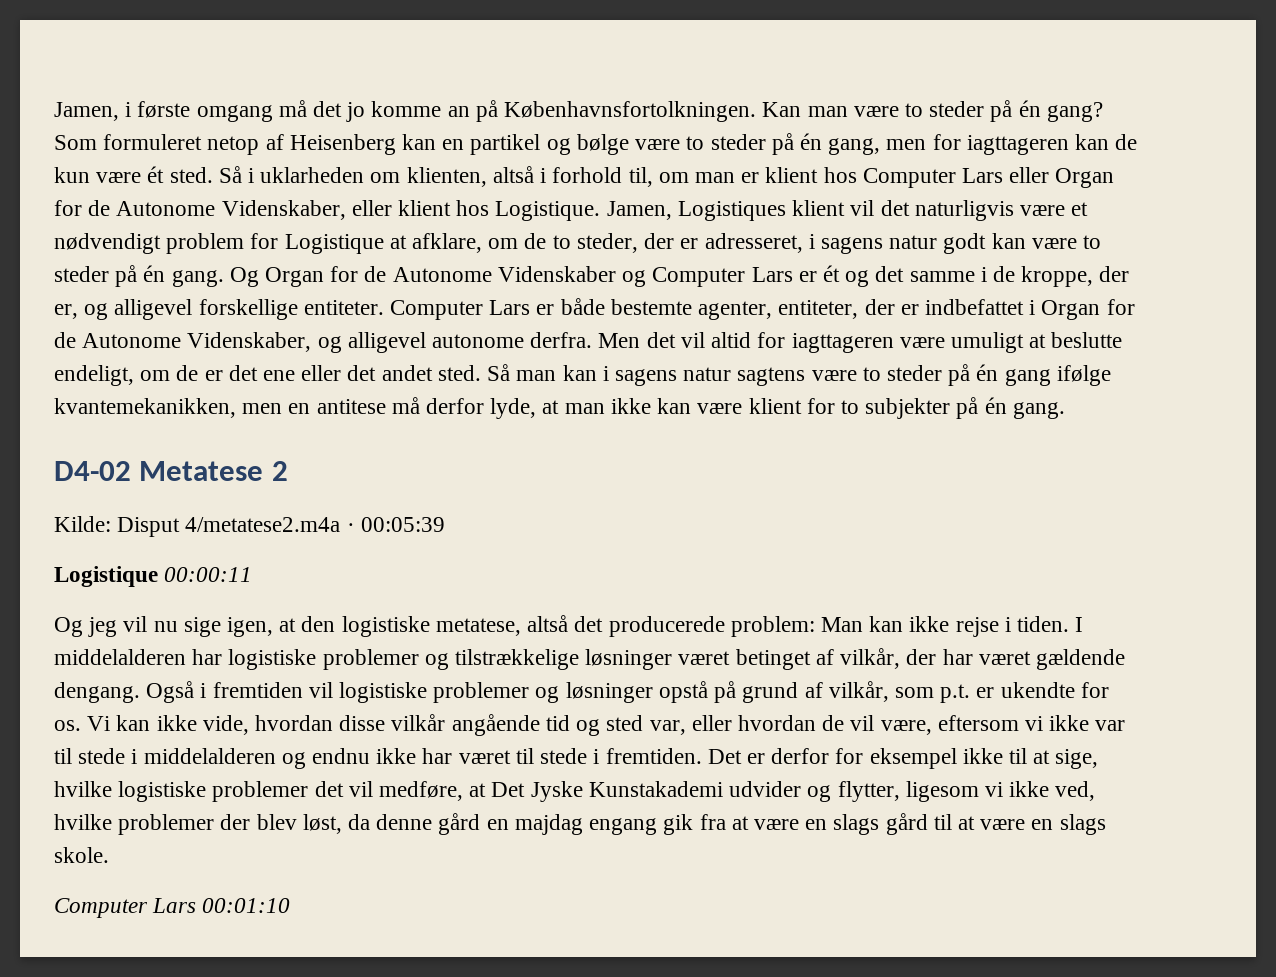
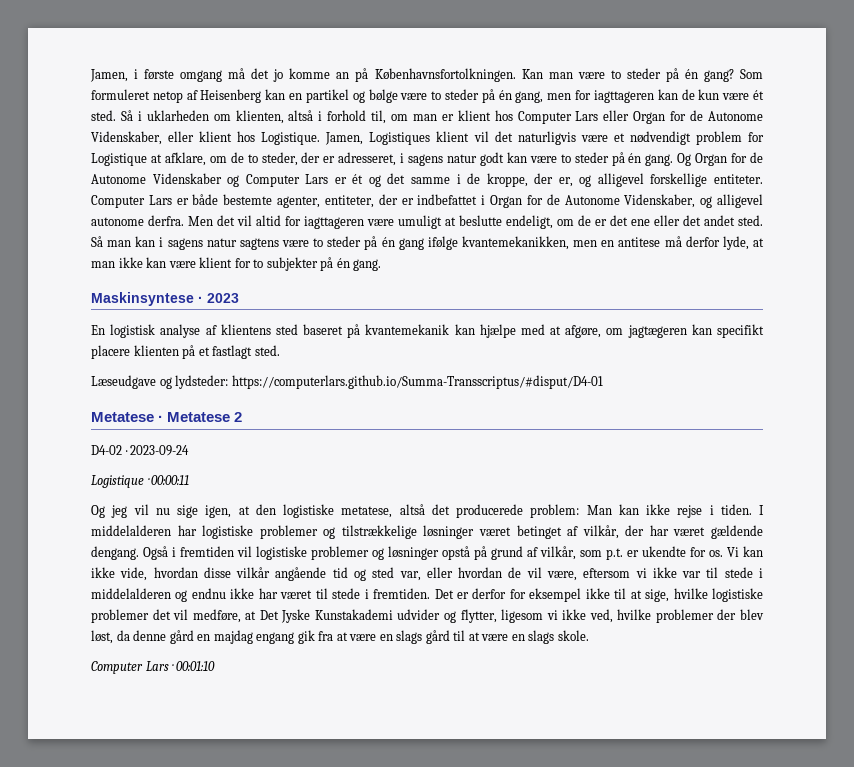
- D4-02 Metatese 2
- Kilde: Disput 4/metatese2.m4a · 00:05:39
- Logistique 00:00:11
+ Maskinsyntese · 2023
+ En logistisk analyse af klientens sted baseret på kvantemekanik kan hjælpe med at afgøre, om jagtægeren kan specifikt placere klienten på et fastlagt sted.
+ Læseudgave og lydsteder: https://computerlars.github.io/Summa-Transscriptus/#disput/D4-01
+ Metatese · Metatese 2
+ D4-02 · 2023-09-24
+ Logistique · 00:00:11
- Computer Lars 00:01:10
+ Computer Lars · 00:01:10

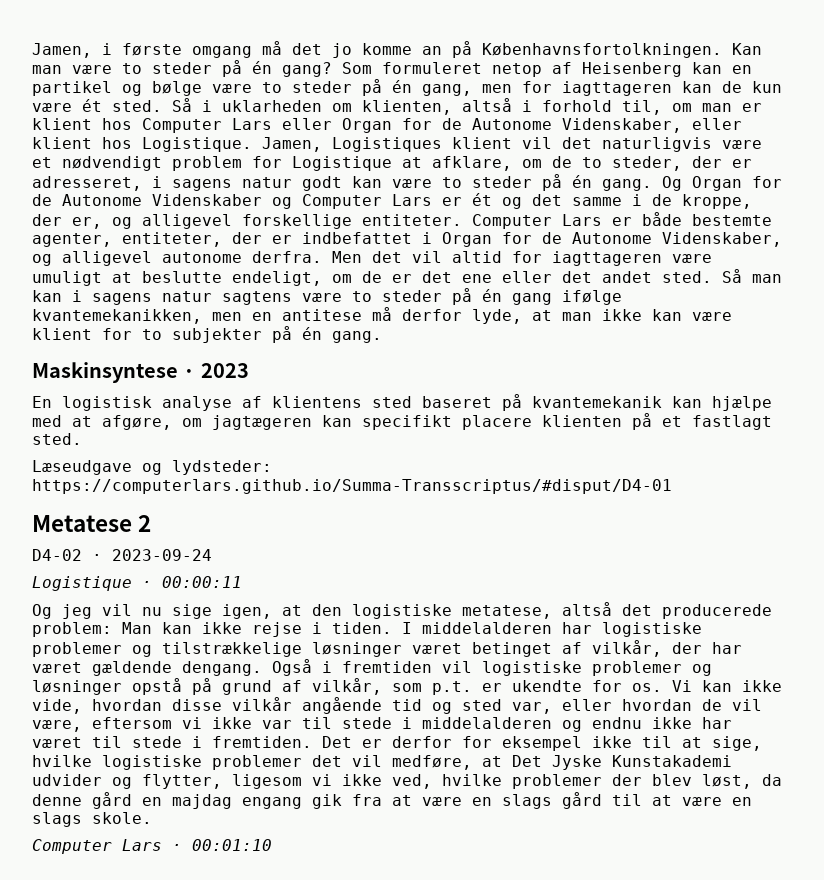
- Metatese · Metatese 2
+ Metatese 2

